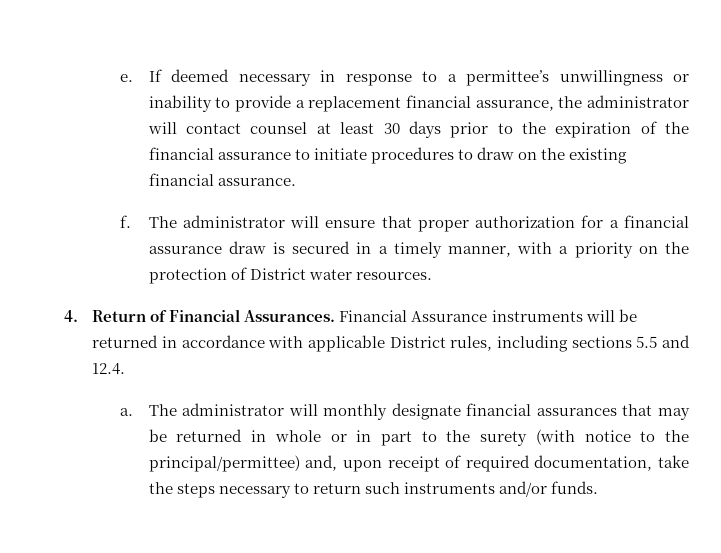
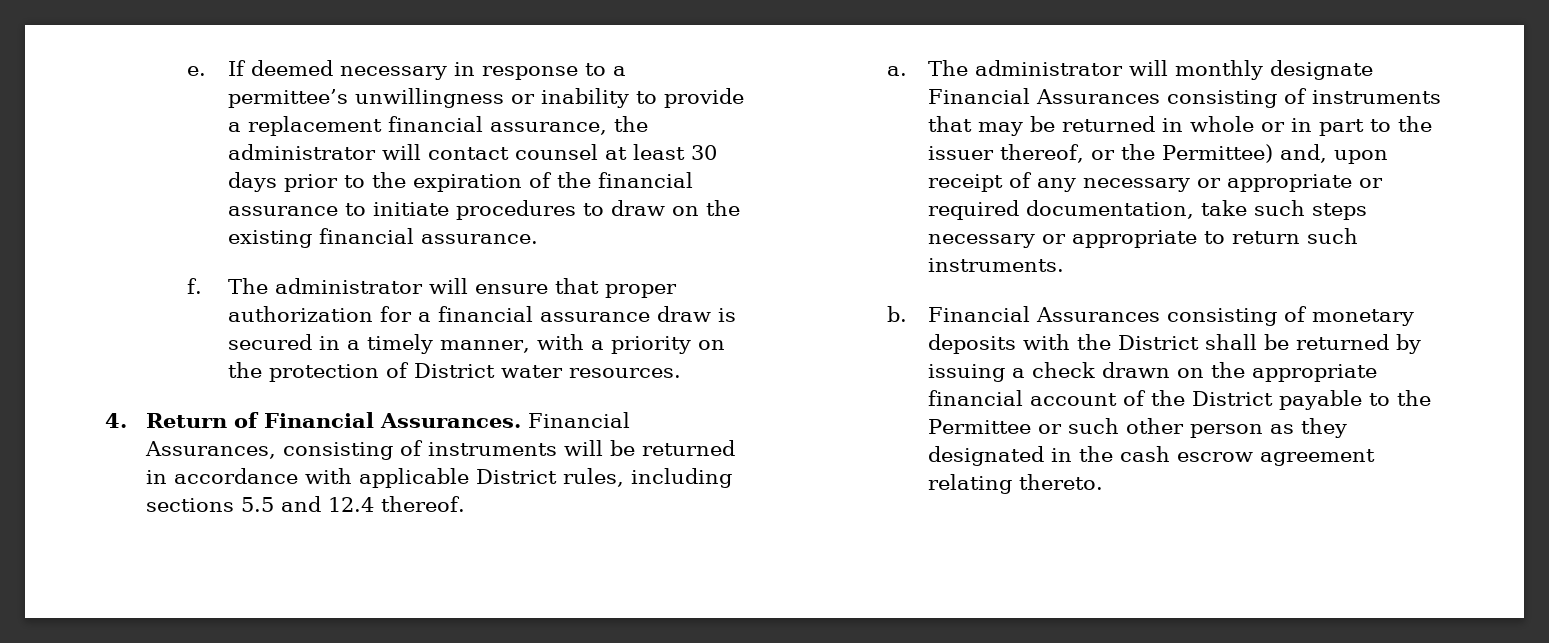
- Financial Assurance instruments will be returned in accordance with applicable District rules, including sections 5.5 and 12.4.
+ Financial Assurances, consisting of instruments will be returned in accordance with applicable District rules, including sections 5.5 and 12.4 thereof.
- The administrator will monthly designate financial assurances that may be returned in whole or in part to the surety (with notice to the principal/permittee) and, upon receipt of required documentation, take the steps necessary to return such instruments and/or funds.
+ The administrator will monthly designate Financial Assurances consisting of instruments that may be returned in whole or in part to the issuer thereof, or the Permittee) and, upon receipt of any necessary or appropriate or required documentation, take such steps necessary or appropriate to return such instruments.
+ b. Financial Assurances consisting of monetary deposits with the District shall be returned by issuing a check drawn on the appropriate financial account of the District payable to the Permittee or such other person as they designated in the cash escrow agreement relating thereto.

